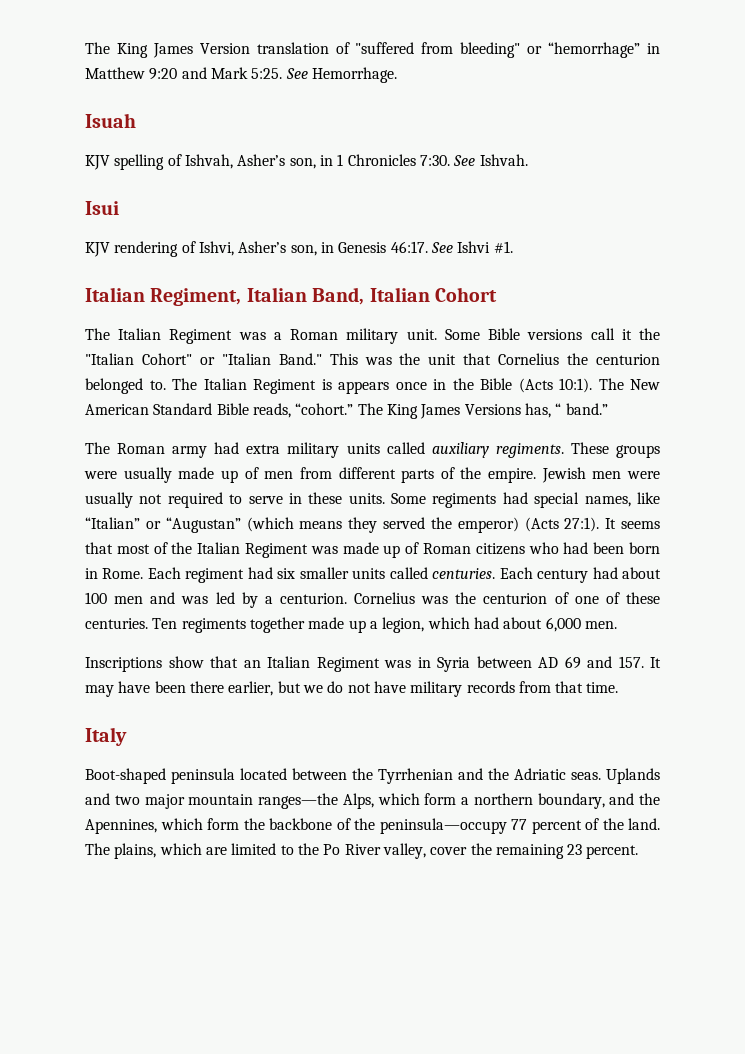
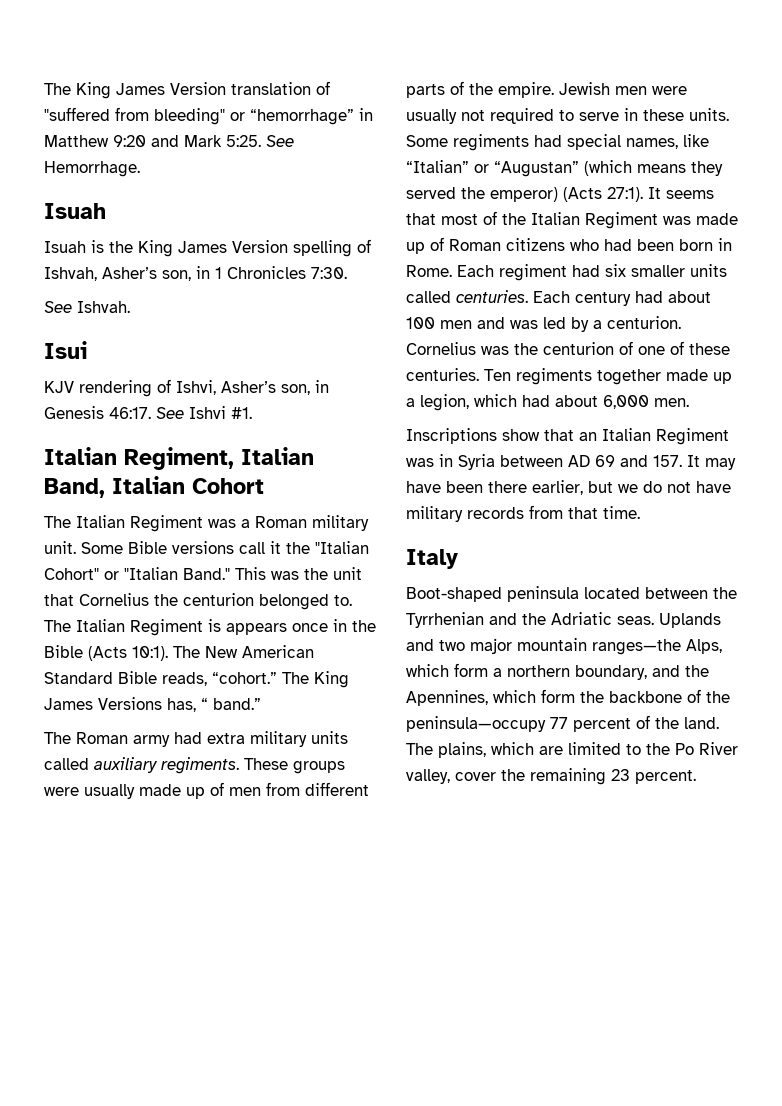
- KJV spelling of Ishvah, Asher’s son, in 1 Chronicles 7:30. See Ishvah.
+ Isuah is the King James Version spelling of Ishvah, Asher’s son, in 1 Chronicles 7:30.
+ See Ishvah.

